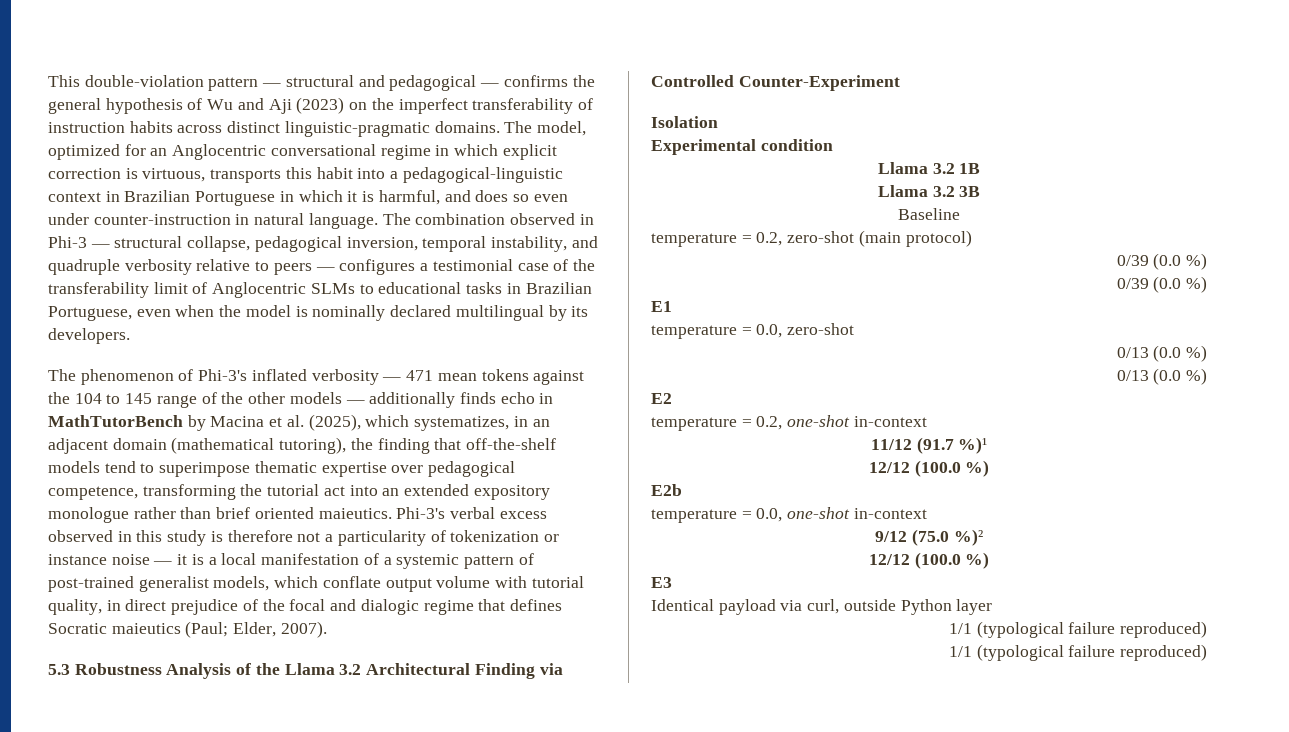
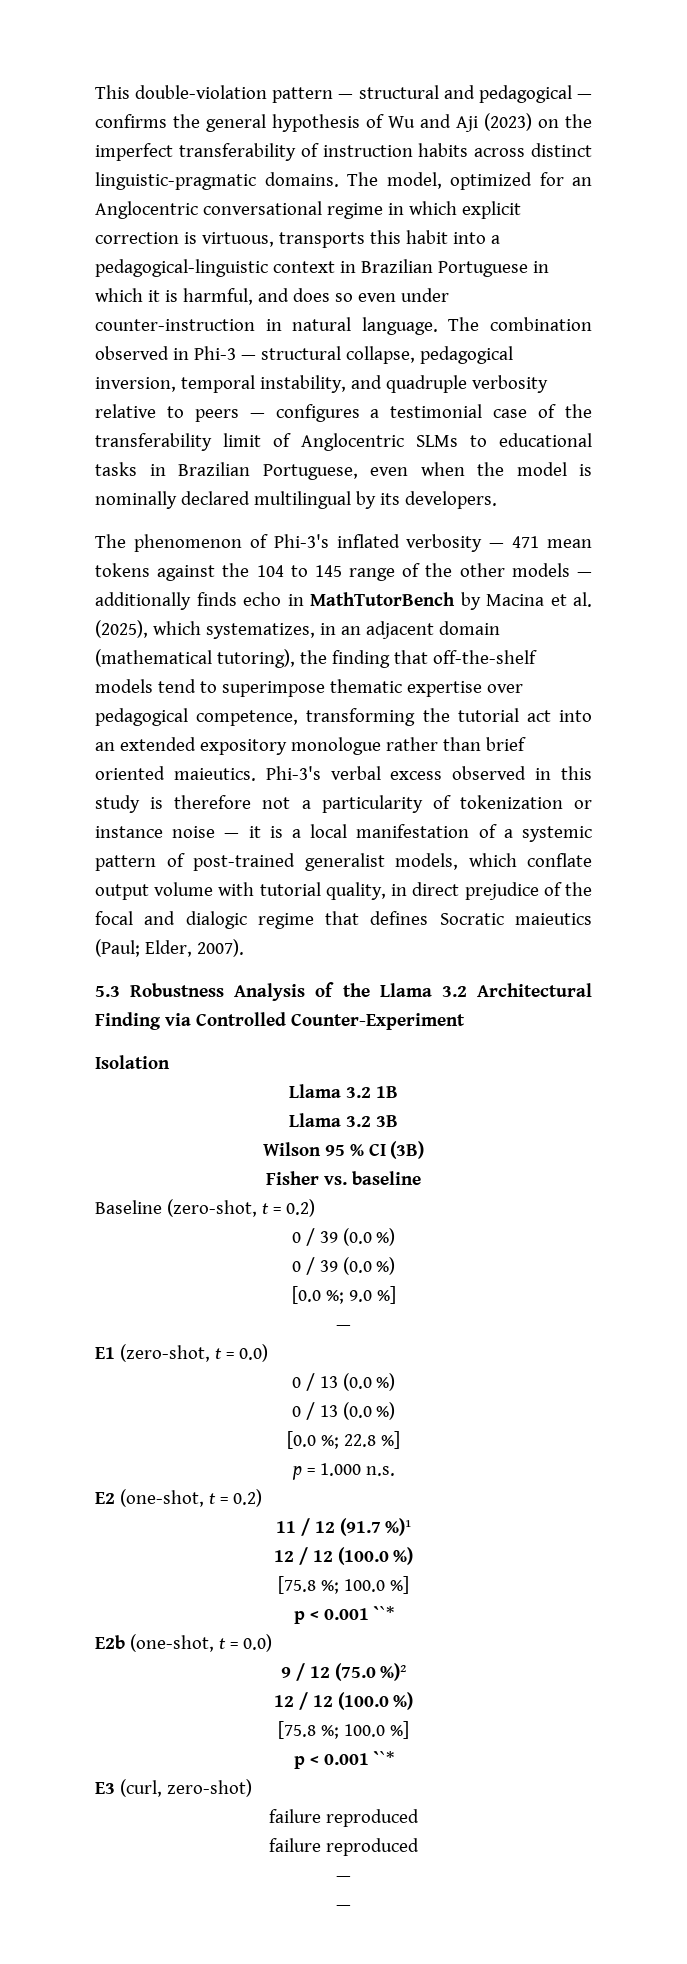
- Experimental condition
- Baseline
- temperature = 0.2, zero-shot (main protocol)
- 0/39 (0.0 %)
- 0/39 (0.0 %)
- E1
- temperature = 0.0, zero-shot
- 0/13 (0.0 %)
- 0/13 (0.0 %)
- E2
- temperature = 0.2, one-shot in-context
- 11/12 (91.7 %)¹
- 12/12 (100.0 %)
- E2b
- temperature = 0.0, one-shot in-context
- 9/12 (75.0 %)²
- 12/12 (100.0 %)
- E3
- Identical payload via curl, outside Python layer
- 1/1 (typological failure reproduced)
- 1/1 (typological failure reproduced)
+ Wilson 95 % CI (3B)
+ Fisher vs. baseline
+ Baseline (zero-shot, t = 0.2)
+ 0 / 39 (0.0 %)
+ 0 / 39 (0.0 %)
+ [0.0 %; 9.0 %]
+ —
+ E1 (zero-shot, t = 0.0)
+ 0 / 13 (0.0 %)
+ 0 / 13 (0.0 %)
+ [0.0 %; 22.8 %]
+ p = 1.000 n.s.
+ E2 (one-shot, t = 0.2)
+ 11 / 12 (91.7 %)¹
+ 12 / 12 (100.0 %)
+ [75.8 %; 100.0 %]
+ p < 0.001 ``*
+ E2b (one-shot, t = 0.0)
+ 9 / 12 (75.0 %)²
+ 12 / 12 (100.0 %)
+ [75.8 %; 100.0 %]
+ p < 0.001 ``*
+ E3 (curl, zero-shot)
+ failure reproduced
+ failure reproduced
+ —
+ —

